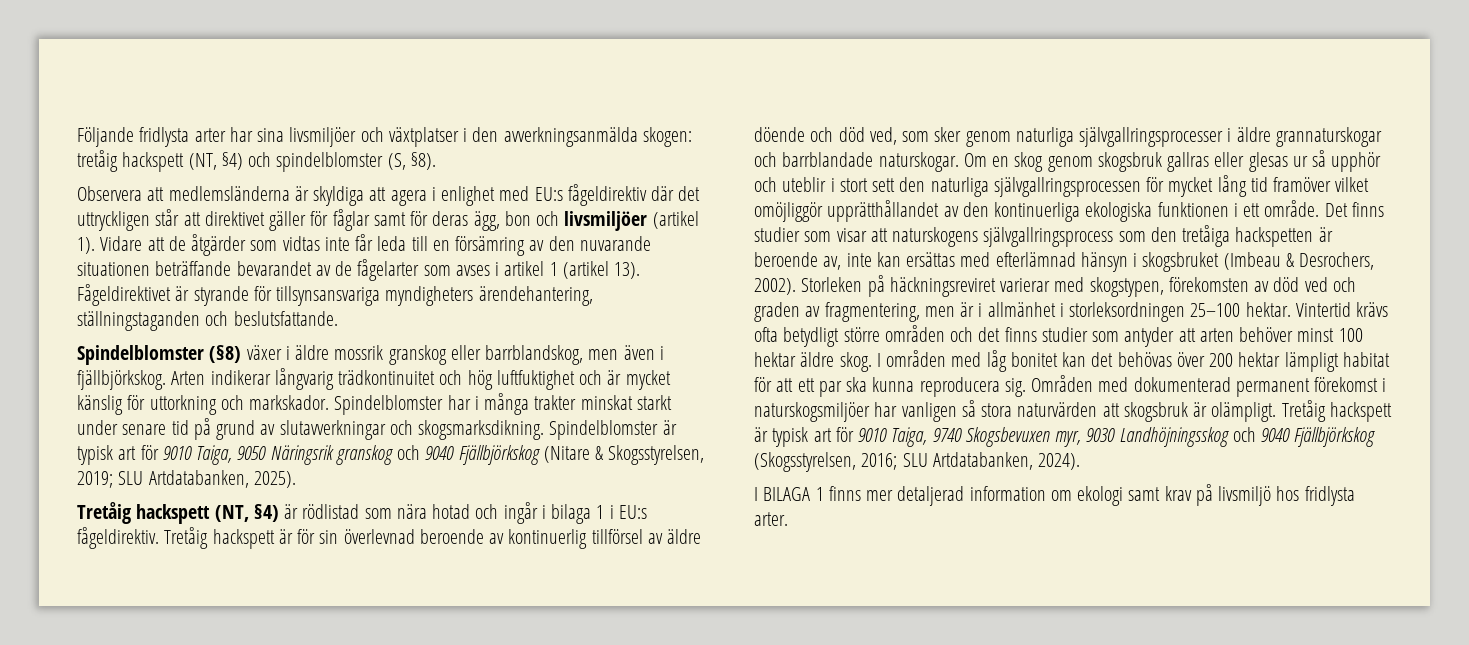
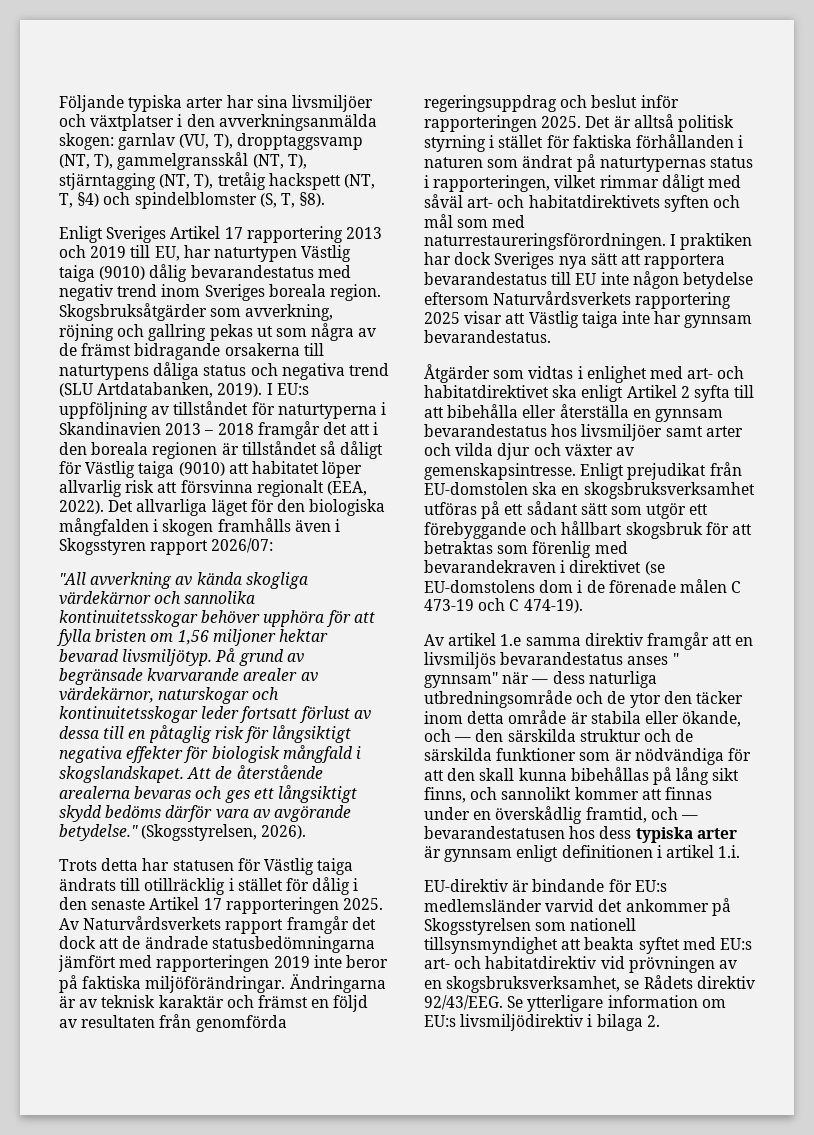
- Följande fridlysta arter har sina livsmiljöer och växtplatser i den avverkningsanmälda skogen: tretåig hackspett (NT, §4) och spindelblomster (S, §8).
+ Följande typiska arter har sina livsmiljöer och växtplatser i den avverkningsanmälda skogen: garnlav (VU, T), dropptaggsvamp (NT, T), gammelgransskål (NT, T), stjärntagging (NT, T), tretåig hackspett (NT, T, §4) och spindelblomster (S, T, §8).
- Observera att medlemsländerna är skyldiga att agera i enlighet med EU:s fågeldirektiv där det uttryckligen står att direktivet gäller för fåglar samt för deras ägg, bon och livsmiljöer (artikel 1). Vidare att de åtgärder som vidtas inte får leda till en försämring av den nuvarande situationen beträffande bevarandet av de fågelarter som avses i artikel 1 (artikel 13). Fågeldirektivet är styrande för tillsynsansvariga myndigheters ärendehantering, ställningstaganden och beslutsfattande.
- Spindelblomster (§8) växer i äldre mossrik granskog eller barrblandskog, men även i fjällbjörkskog. Arten indikerar långvarig trädkontinuitet och hög luftfuktighet och är mycket känslig för uttorkning och markskador. Spindelblomster har i många trakter minskat starkt under senare tid på grund av slutavverkningar och skogsmarksdikning. Spindelblomster är typisk art för 9010 Taiga, 9050 Näringsrik granskog och 9040 Fjällbjörkskog (Nitare & Skogsstyrelsen, 2019; SLU Artdatabanken, 2025).
- Tretåig hackspett (NT, §4) är rödlistad som nära hotad och ingår i bilaga 1 i EU:s fågeldirektiv. Tretåig hackspett är för sin överlevnad beroende av kontinuerlig tillförsel av äldre döende och död ved, som sker genom naturliga självgallringsprocesser i äldre grannaturskogar och barrblandade naturskogar. Om en skog genom skogsbruk gallras eller glesas ur så upphör och uteblir i stort sett den naturliga självgallringsprocessen för mycket lång tid framöver vilket omöjliggör upprätthållandet av den kontinuerliga ekologiska funktionen i ett område. Det finns studier som visar att naturskogens självgallringsprocess som den tretåiga hackspetten är beroende av, inte kan ersättas med efterlämnad hänsyn i skogsbruket (Imbeau & Desrochers, 2002). Storleken på häckningsreviret varierar med skogstypen, förekomsten av död ved och graden av fragmentering, men är i allmänhet i storleksordningen 25–100 hektar. Vintertid krävs ofta betydligt större områden och det finns studier som antyder att arten behöver minst 100 hektar äldre skog. I områden med låg bonitet kan det behövas över 200 hektar lämpligt habitat för att ett par ska kunna reproducera sig. Områden med dokumenterad permanent förekomst i naturskogsmiljöer har vanligen så stora naturvärden att skogsbruk är olämpligt. Tretåig hackspett är typisk art för 9010 Taiga, 9740 Skogsbevuxen myr, 9030 Landhöjningsskog och 9040 Fjällbjörkskog (Skogsstyrelsen, 2016; SLU Artdatabanken, 2024).
- I BILAGA 1 finns mer detaljerad information om ekologi samt krav på livsmiljö hos fridlysta arter.
+ Enligt Sveriges Artikel 17 rapportering 2013 och 2019 till EU, har naturtypen Västlig taiga (9010) dålig bevarandestatus med negativ trend inom Sveriges boreala region. Skogsbruksåtgärder som avverkning, röjning och gallring pekas ut som några av de främst bidragande orsakerna till naturtypens dåliga status och negativa trend (SLU Artdatabanken, 2019). I EU:s uppföljning av tillståndet för naturtyperna i Skandinavien 2013 – 2018 framgår det att i den boreala regionen är tillståndet så dåligt för Västlig taiga (9010) att habitatet löper allvarlig risk att försvinna regionalt (EEA, 2022). Det allvarliga läget för den biologiska mångfalden i skogen framhålls även i Skogsstyren rapport 2026/07:
+ "All avverkning av kända skogliga värdekärnor och sannolika kontinuitetsskogar behöver upphöra för att fylla bristen om 1,56 miljoner hektar bevarad livsmiljötyp. På grund av begränsade kvarvarande arealer av värdekärnor, naturskogar och kontinuitetsskogar leder fortsatt förlust av dessa till en påtaglig risk för långsiktigt negativa effekter för biologisk mångfald i skogslandskapet. Att de återstående arealerna bevaras och ges ett långsiktigt skydd bedöms därför vara av avgörande betydelse." (Skogsstyrelsen, 2026).
+ Trots detta har statusen för Västlig taiga ändrats till otillräcklig i stället för dålig i den senaste Artikel 17 rapporteringen 2025. Av Naturvårdsverkets rapport framgår det dock att de ändrade statusbedömningarna jämfört med rapporteringen 2019 inte beror på faktiska miljöförändringar. Ändringarna är av teknisk karaktär och främst en följd av resultaten från genomförda regeringsuppdrag och beslut inför rapporteringen 2025. Det är alltså politisk styrning i stället för faktiska förhållanden i naturen som ändrat på naturtypernas status i rapporteringen, vilket rimmar dåligt med såväl art- och habitatdirektivets syften och mål som med naturrestaureringsförordningen. I praktiken har dock Sveriges nya sätt att rapportera bevarandestatus till EU inte någon betydelse eftersom Naturvårdsverkets rapportering 2025 visar att Västlig taiga inte har gynnsam bevarandestatus.
+ Åtgärder som vidtas i enlighet med art- och habitatdirektivet ska enligt Artikel 2 syfta till att bibehålla eller återställa en gynnsam bevarandestatus hos livsmiljöer samt arter och vilda djur och växter av gemenskapsintresse. Enligt prejudikat från EU-domstolen ska en skogsbruksverksamhet utföras på ett sådant sätt som utgör ett förebyggande och hållbart skogsbruk för att betraktas som förenlig med bevarandekraven i direktivet (se EU-domstolens dom i de förenade målen C 473-19 och C 474-19).
+ Av artikel 1.e samma direktiv framgår att en livsmiljös bevarandestatus anses " gynnsam" när — dess naturliga utbredningsområde och de ytor den täcker inom detta område är stabila eller ökande, och — den särskilda struktur och de särskilda funktioner som är nödvändiga för att den skall kunna bibehållas på lång sikt finns, och sannolikt kommer att finnas under en överskådlig framtid, och — bevarandestatusen hos dess typiska arter är gynnsam enligt definitionen i artikel 1.i.
+ EU-direktiv är bindande för EU:s medlemsländer varvid det ankommer på Skogsstyrelsen som nationell tillsynsmyndighet att beakta syftet med EU:s art- och habitatdirektiv vid prövningen av en skogsbruksverksamhet, se Rådets direktiv 92/43/EEG. Se ytterligare information om EU:s livsmiljödirektiv i bilaga 2.

